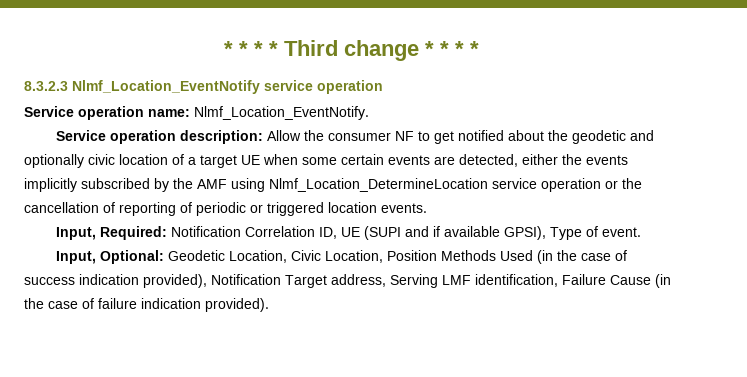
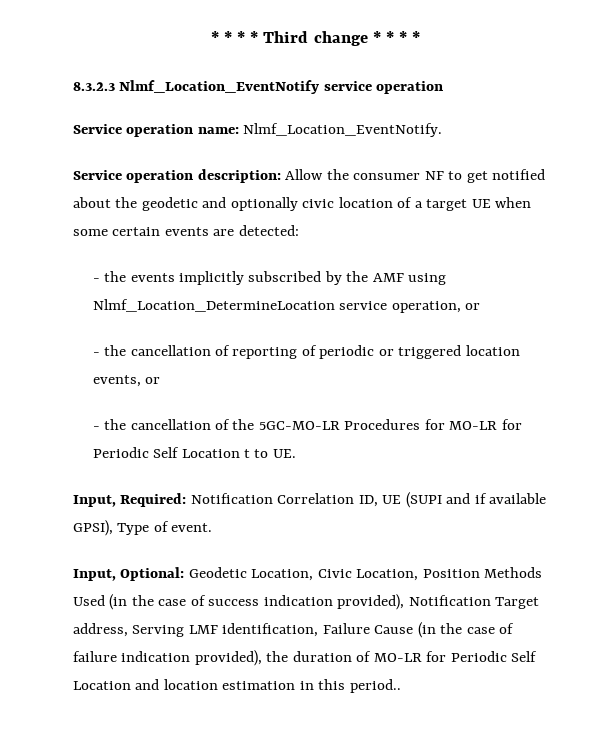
- Service operation description: Allow the consumer NF to get notified about the geodetic and optionally civic location of a target UE when some certain events are detected, either the events implicitly subscribed by the AMF using Nlmf_Location_DetermineLocation service operation or the cancellation of reporting of periodic or triggered location events.
+ Service operation description: Allow the consumer NF to get notified about the geodetic and optionally civic location of a target UE when some certain events are detected:
+ - the events implicitly subscribed by the AMF using Nlmf_Location_DetermineLocation service operation, or
+ - the cancellation of reporting of periodic or triggered location events, or
+ - the cancellation of the 5GC-MO-LR Procedures for MO-LR for Periodic Self Location t to UE.
- Input, Optional: Geodetic Location, Civic Location, Position Methods Used (in the case of success indication provided), Notification Target address, Serving LMF identification, Failure Cause (in the case of failure indication provided).
+ Input, Optional: Geodetic Location, Civic Location, Position Methods Used (in the case of success indication provided), Notification Target address, Serving LMF identification, Failure Cause (in the case of failure indication provided), the duration of MO-LR for Periodic Self Location and location estimation in this period..

